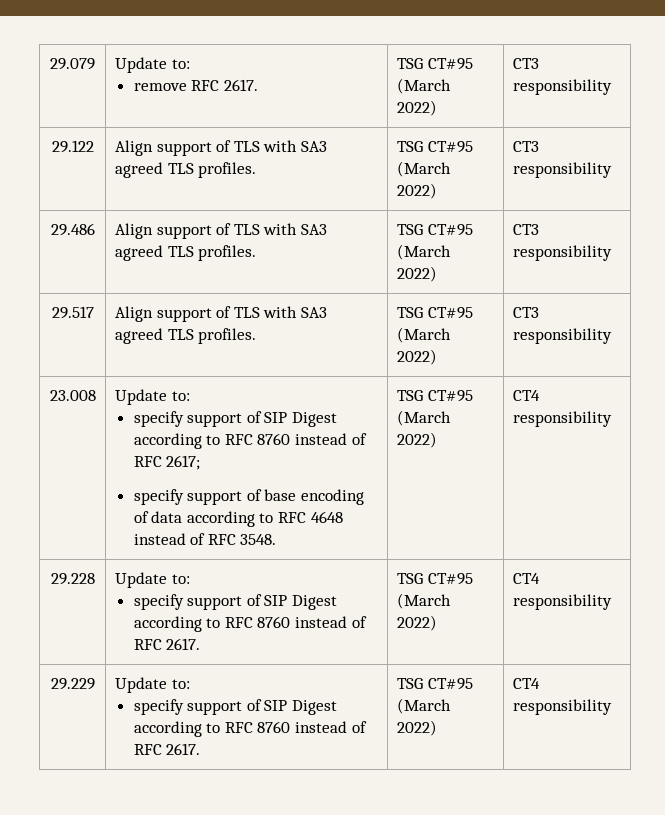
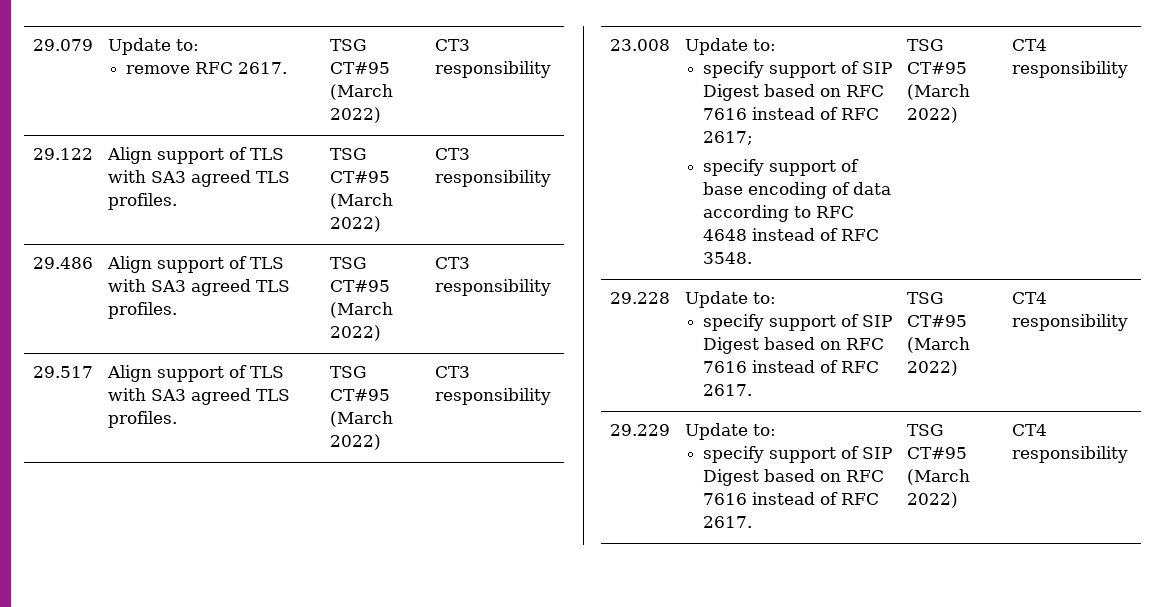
  23.008 | Update to:
- specify support of SIP Digest according to RFC 8760 instead of RFC 2617;
+ specify support of SIP Digest based on RFC 7616 instead of RFC 2617;
  29.228 | Update to:
- specify support of SIP Digest according to RFC 8760 instead of RFC 2617. | TSG CT#95 (March 2022) | CT4 responsibility
+ specify support of SIP Digest based on RFC 7616 instead of RFC 2617. | TSG CT#95 (March 2022) | CT4 responsibility
  29.229 | Update to:
- specify support of SIP Digest according to RFC 8760 instead of RFC 2617. | TSG CT#95 (March 2022) | CT4 responsibility
+ specify support of SIP Digest based on RFC 7616 instead of RFC 2617. | TSG CT#95 (March 2022) | CT4 responsibility

